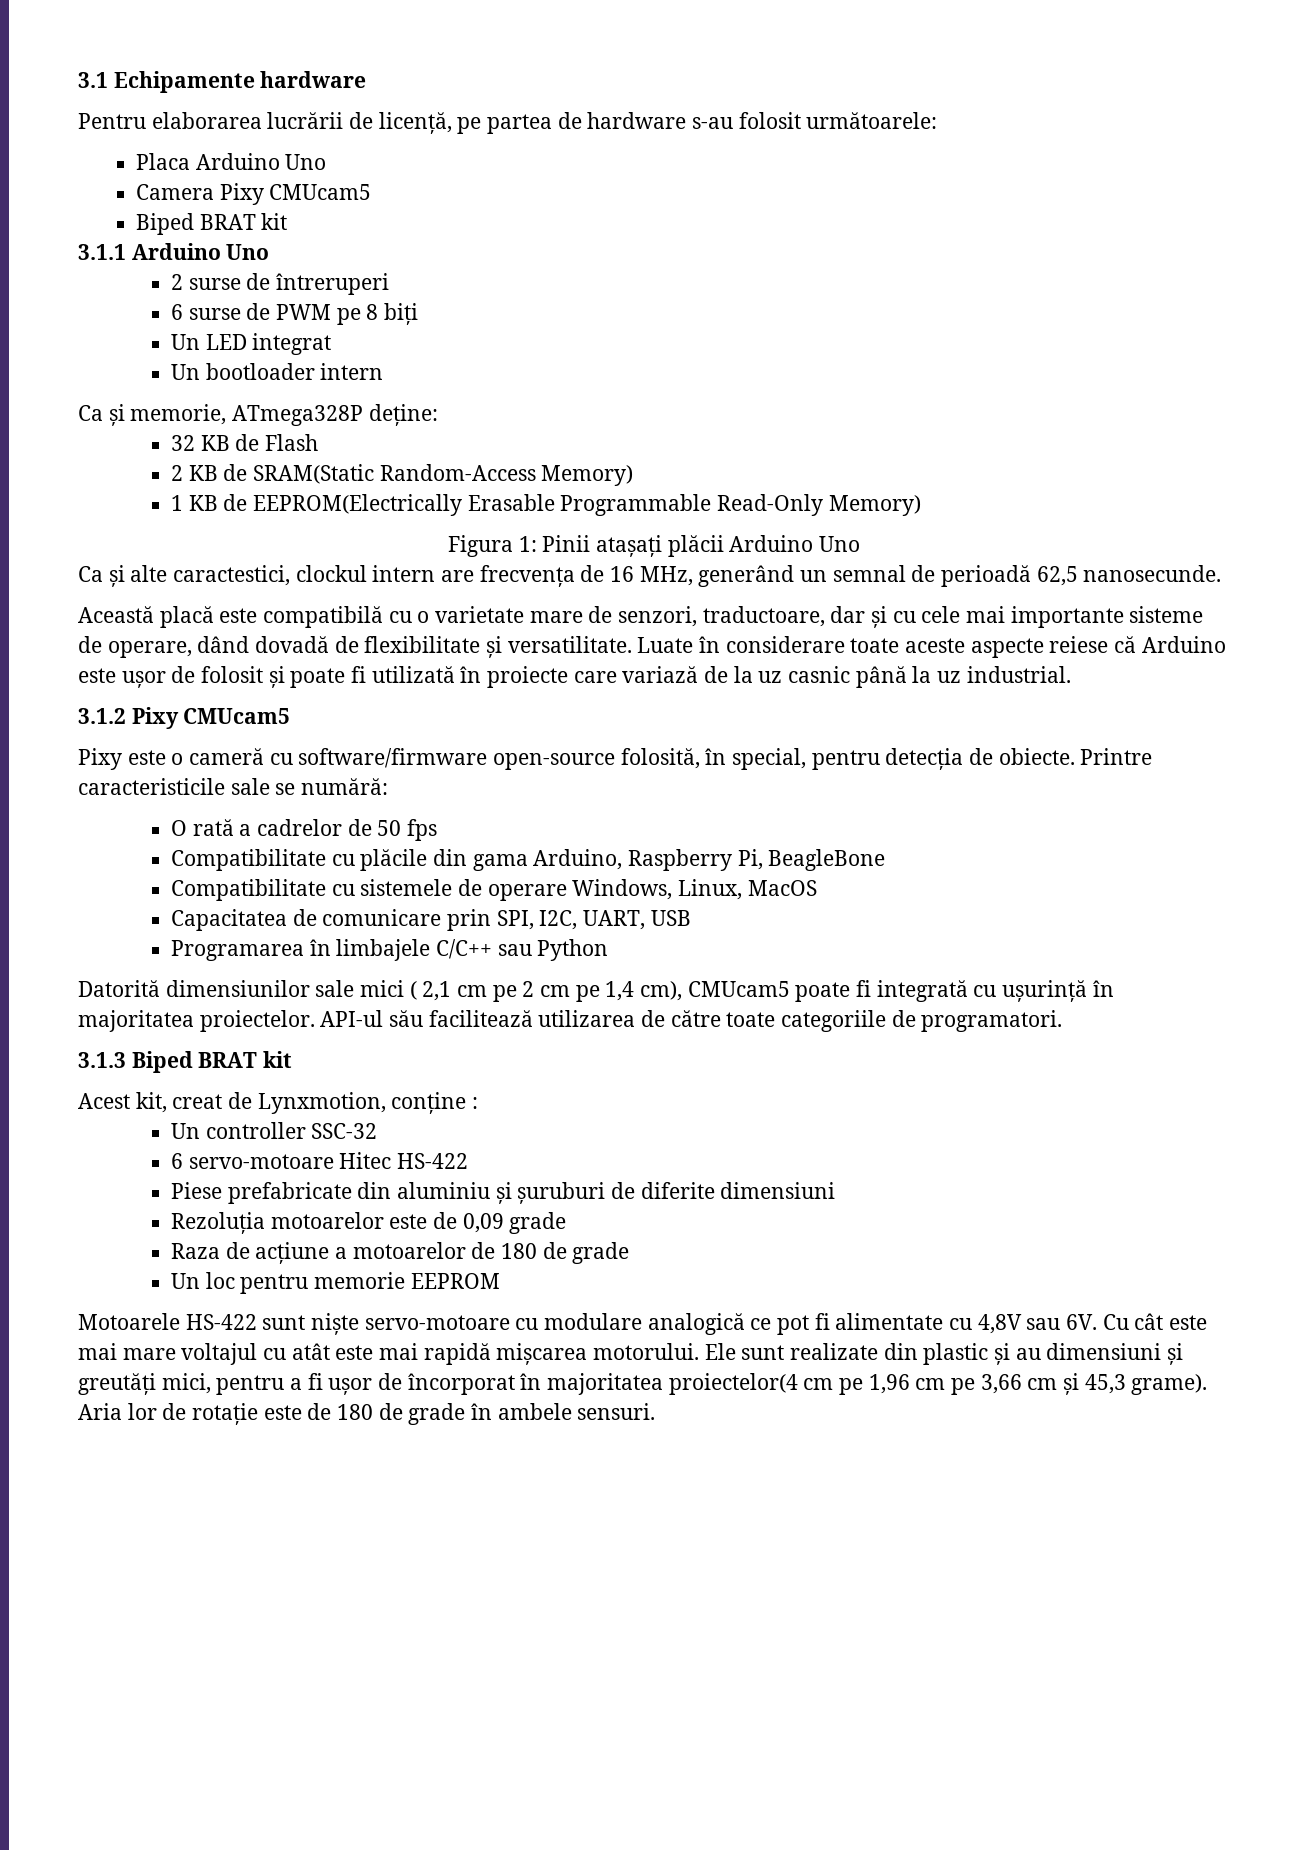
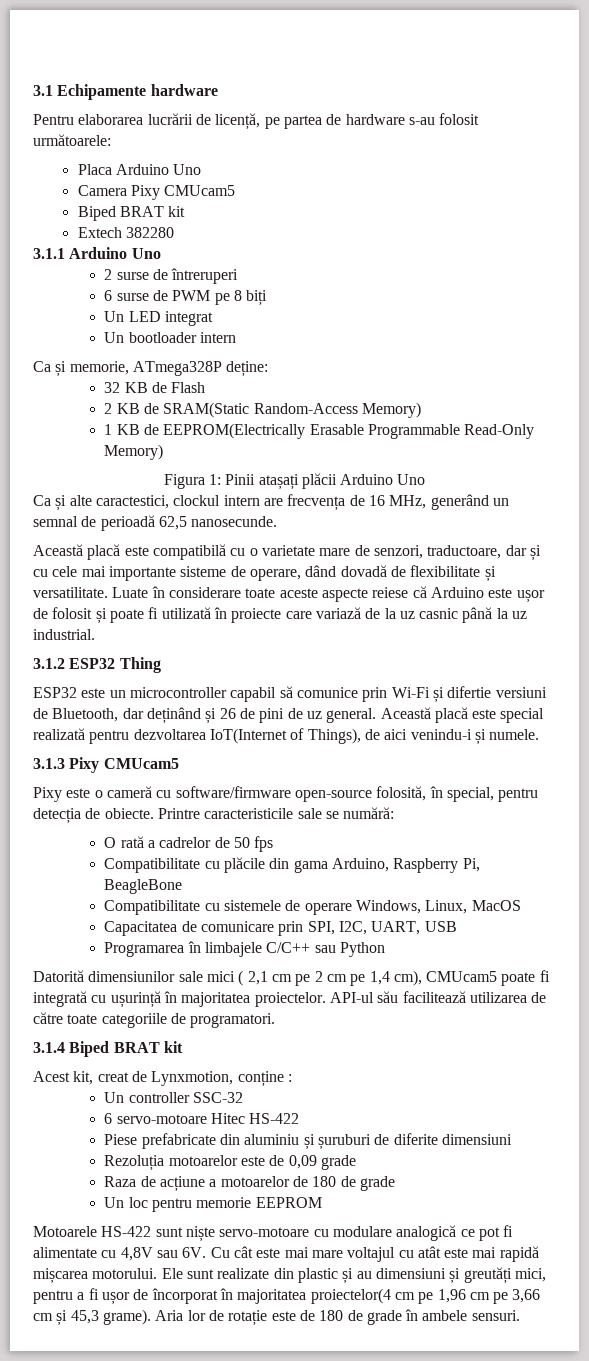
+ Extech 382280
- 3.1.2 Pixy CMUcam5
+ 3.1.2 ESP32 Thing
+ ESP32 este un microcontroller capabil să comunice prin Wi-Fi și difertie versiuni de Bluetooth, dar deținând și 26 de pini de uz general. Această placă este special realizată pentru dezvoltarea IoT(Internet of Things), de aici venindu-i și numele.
+ 3.1.3 Pixy CMUcam5
- 3.1.3 Biped BRAT kit
+ 3.1.4 Biped BRAT kit

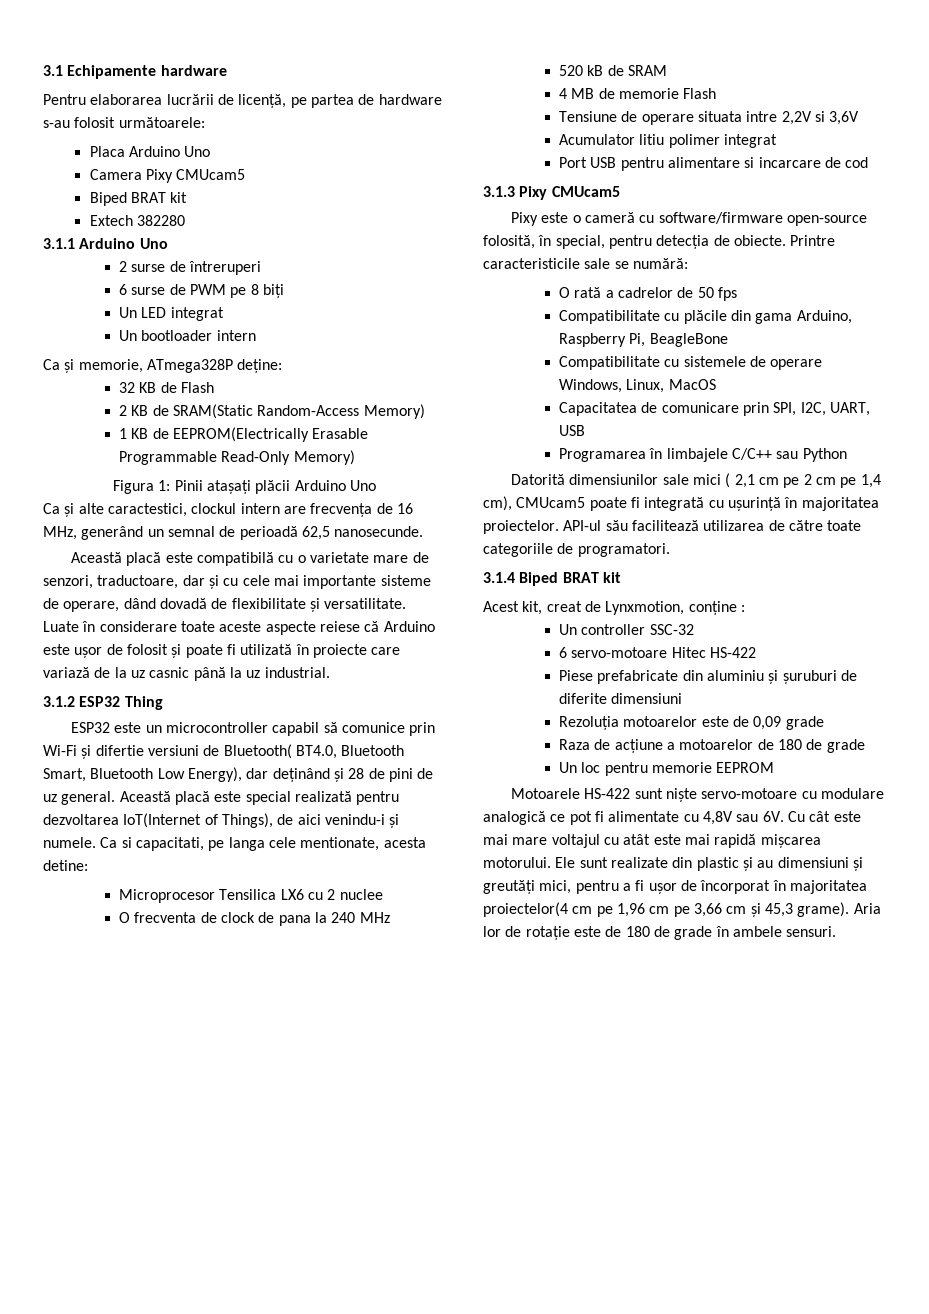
- ESP32 este un microcontroller capabil să comunice prin Wi-Fi și difertie versiuni de Bluetooth, dar deținând și 26 de pini de uz general.
+ ESP32 este un microcontroller capabil să comunice prin Wi-Fi și difertie versiuni de Bluetooth( BT4.0, Bluetooth Smart, Bluetooth Low Energy), dar deținând și 28 de pini de uz general.
+ Ca si capacitati, pe langa cele mentionate, acesta detine:
+ Microprocesor Tensilica LX6 cu 2 nuclee
+ O frecventa de clock de pana la 240 MHz
+ 520 kB de SRAM
+ 4 MB de memorie Flash
+ Tensiune de operare situata intre 2,2V si 3,6V
+ Acumulator litiu polimer integrat
+ Port USB pentru alimentare si incarcare de cod

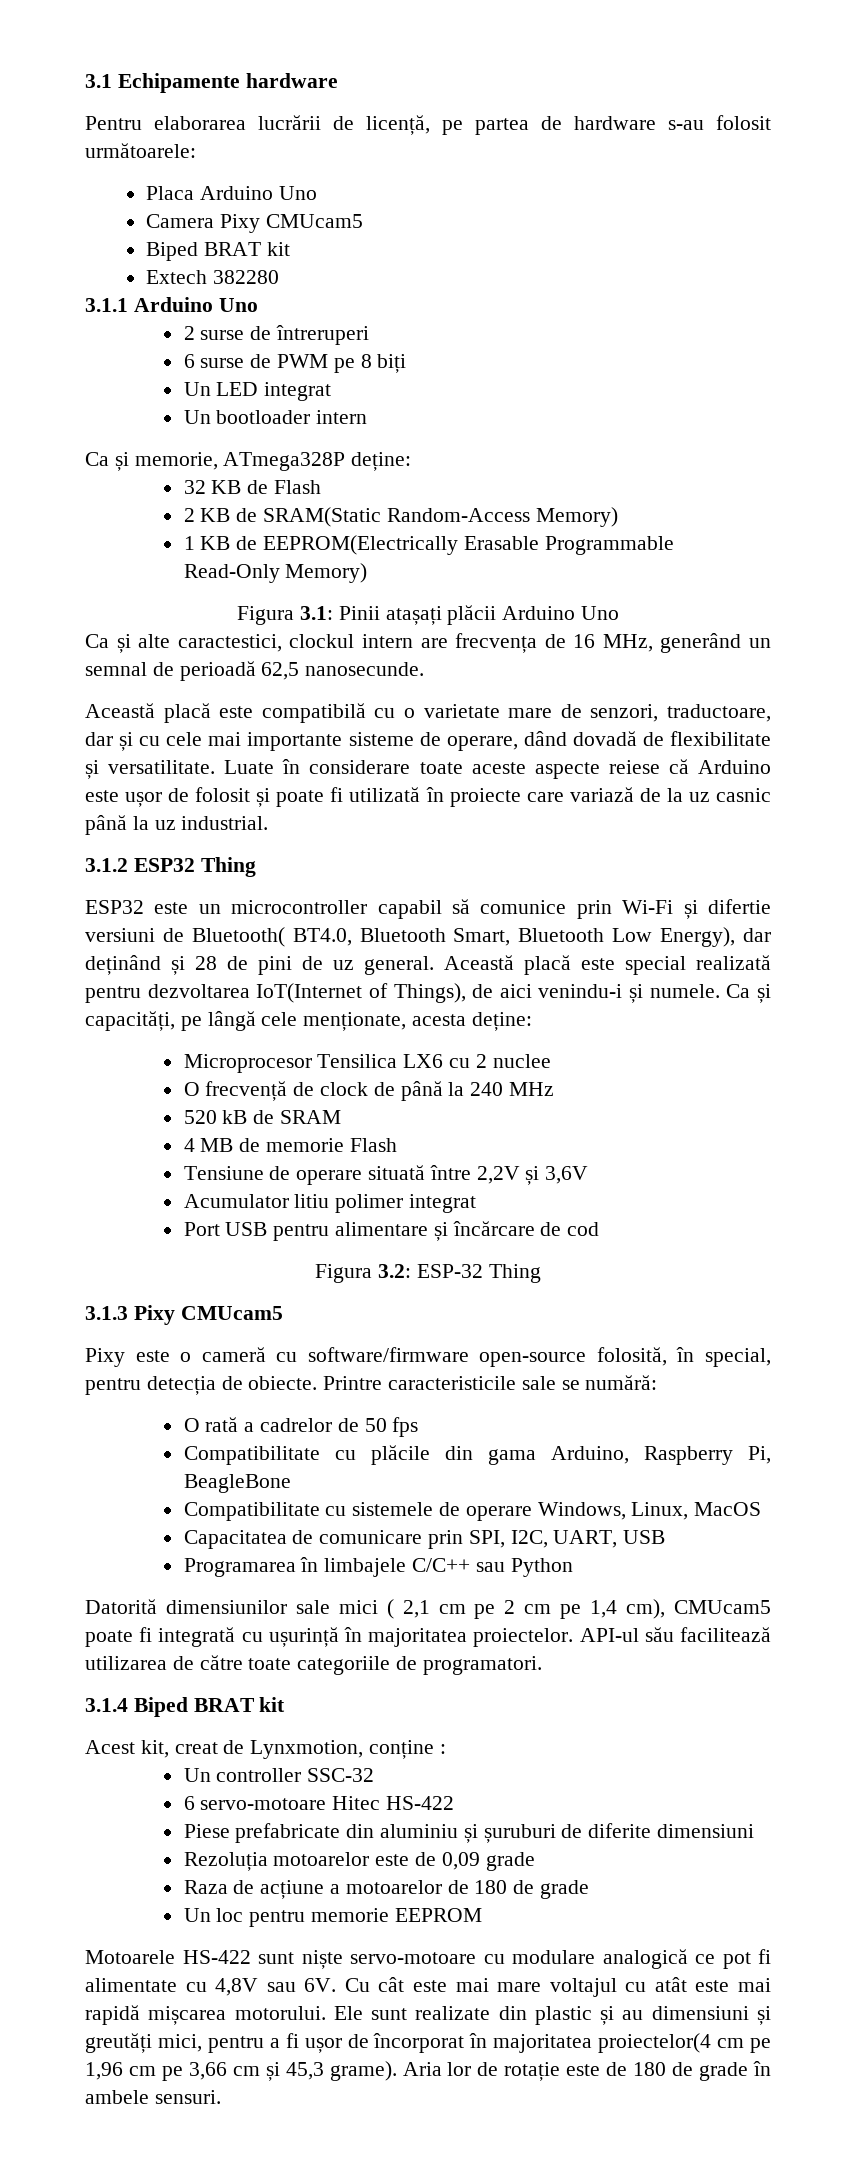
- Figura 1: Pinii atașați plăcii Arduino Uno
+ Figura 3.1: Pinii atașați plăcii Arduino Uno
- Ca si capacitati, pe langa cele mentionate, acesta detine:
+ Ca și capacități, pe lângă cele menționate, acesta deține:
- O frecventa de clock de pana la 240 MHz
+ O frecvență de clock de până la 240 MHz
- Tensiune de operare situata intre 2,2V si 3,6V
+ Tensiune de operare situată între 2,2V și 3,6V
- Port USB pentru alimentare si incarcare de cod
+ Port USB pentru alimentare și încărcare de cod
+ Figura 3.2: ESP-32 Thing

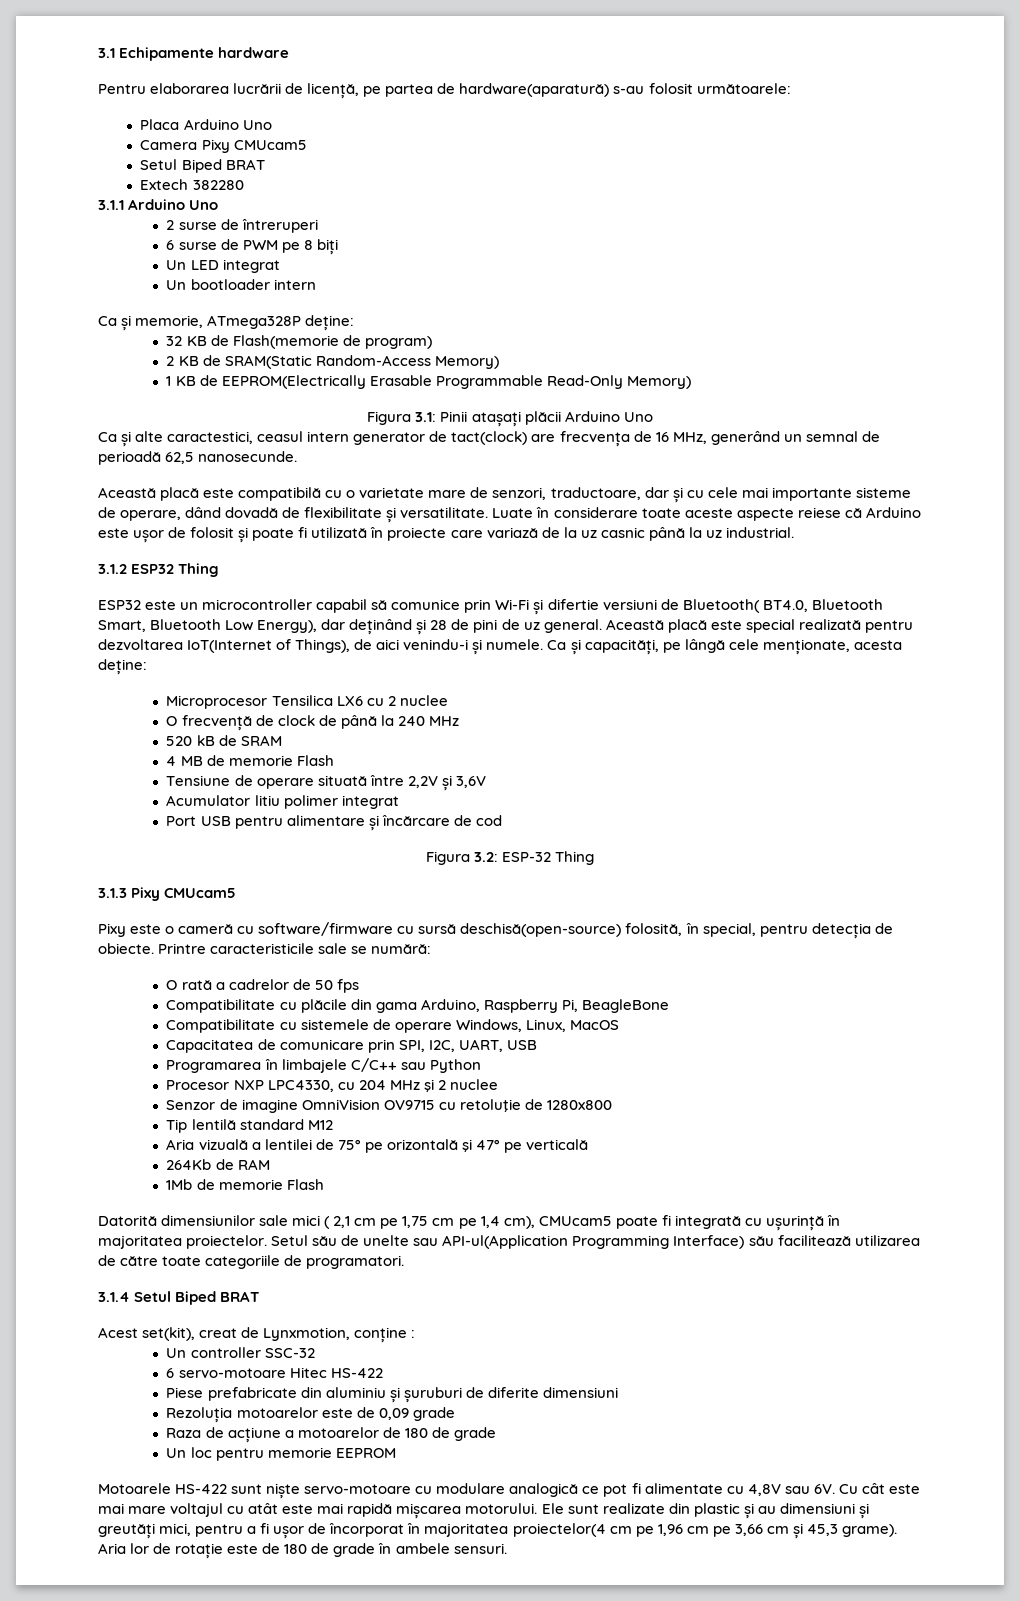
- Pentru elaborarea lucrării de licență, pe partea de hardware s-au folosit următoarele:
+ Pentru elaborarea lucrării de licență, pe partea de hardware(aparatură) s-au folosit următoarele:
  Camera Pixy CMUcam5
- Biped BRAT kit
+ Setul Biped BRAT
- 32 KB de Flash
+ 32 KB de Flash(memorie de program)
- Ca și alte caractestici, clockul intern are frecvența de 16 MHz, generând un semnal de perioadă 62,5 nanosecunde.
+ Ca și alte caractestici, ceasul intern generator de tact(clock) are frecvența de 16 MHz, generând un semnal de perioadă 62,5 nanosecunde.
- Pixy este o cameră cu software/firmware open-source folosită, în special, pentru detecția de obiecte.
+ Pixy este o cameră cu software/firmware cu sursă deschisă(open-source) folosită, în special, pentru detecția de obiecte.
+ Procesor NXP LPC4330, cu 204 MHz şi 2 nuclee
+ Senzor de imagine OmniVision OV9715 cu retoluţie de 1280x800
+ Tip lentilă standard M12
+ Aria vizuală a lentilei de 75° pe orizontală şi 47° pe verticală
+ 264Kb de RAM
+ 1Mb de memorie Flash
- Datorită dimensiunilor sale mici ( 2,1 cm pe 2 cm pe 1,4 cm), CMUcam5 poate fi integrată cu ușurință în majoritatea proiectelor.
+ Datorită dimensiunilor sale mici ( 2,1 cm pe 1,75 cm pe 1,4 cm), CMUcam5 poate fi integrată cu ușurință în majoritatea proiectelor.
- API-ul său facilitează utilizarea de către toate categoriile de programatori.
+ Setul său de unelte sau API-ul(Application Programming Interface) său facilitează utilizarea de către toate categoriile de programatori.
- 3.1.4 Biped BRAT kit
+ 3.1.4 Setul Biped BRAT
- Acest kit, creat de Lynxmotion, conține :
+ Acest set(kit), creat de Lynxmotion, conține :

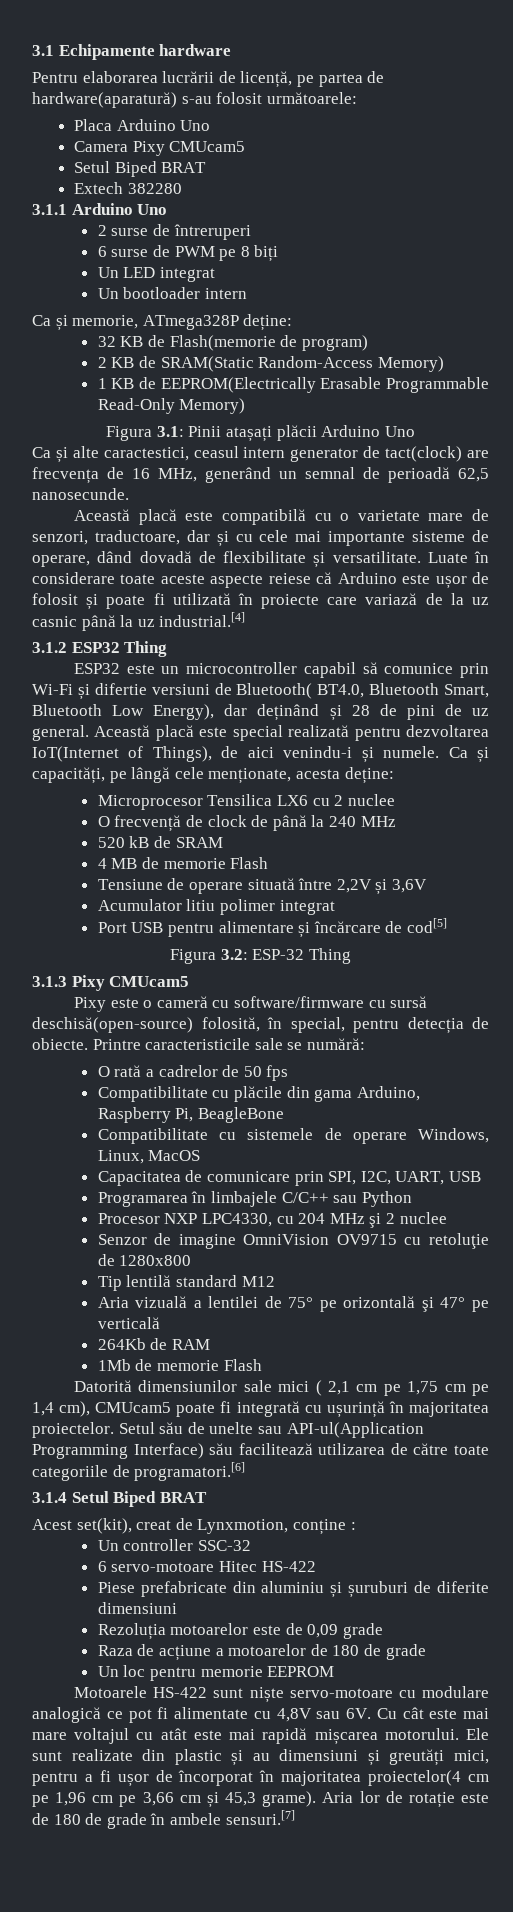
- Luate în considerare toate aceste aspecte reiese că Arduino este ușor de folosit și poate fi utilizată în proiecte care variază de la uz casnic până la uz industrial.
+ Luate în considerare toate aceste aspecte reiese că Arduino este ușor de folosit și poate fi utilizată în proiecte care variază de la uz casnic până la uz industrial.[4]
- Port USB pentru alimentare și încărcare de cod
+ Port USB pentru alimentare și încărcare de cod[5]
- Setul său de unelte sau API-ul(Application Programming Interface) său facilitează utilizarea de către toate categoriile de programatori.
+ Setul său de unelte sau API-ul(Application Programming Interface) său facilitează utilizarea de către toate categoriile de programatori.[6]
- Aria lor de rotație este de 180 de grade în ambele sensuri.
+ Aria lor de rotație este de 180 de grade în ambele sensuri.[7]

